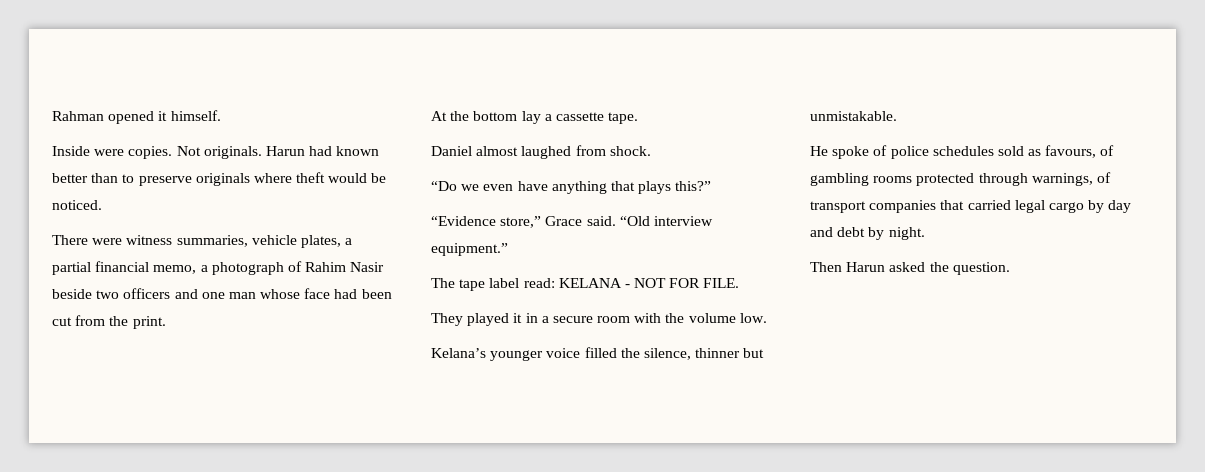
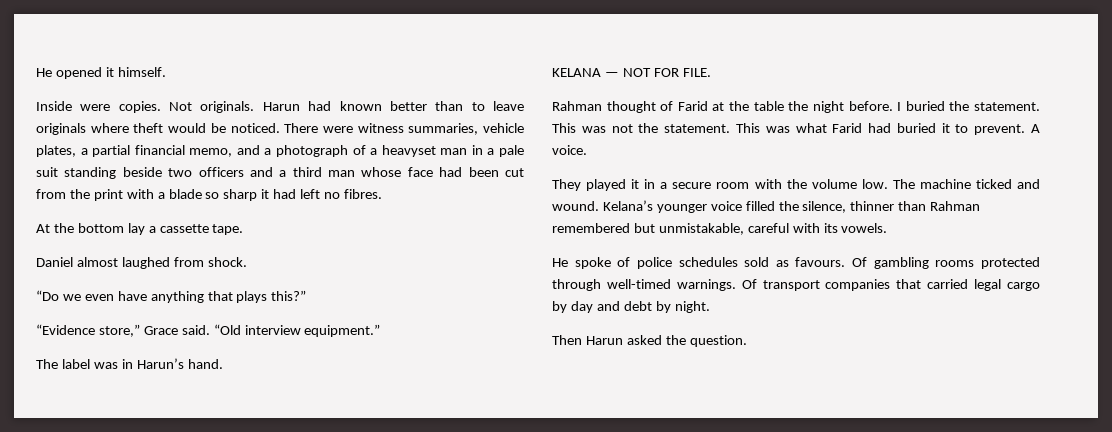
- Rahman opened it himself.
+ He opened it himself.
- Harun had known better than to preserve originals where theft would be noticed.
- There were witness summaries, vehicle plates, a partial financial memo, a photograph of Rahim Nasir beside two officers and one man whose face had been cut from the print.
+ Harun had known better than to leave originals where theft would be noticed. There were witness summaries, vehicle plates, a partial financial memo, and a photograph of a heavyset man in a pale suit standing beside two officers and a third man whose face had been cut from the print with a blade so sharp it had left no fibres.
- The tape label read: KELANA - NOT FOR FILE.
+ The label was in Harun’s hand.
+ KELANA — NOT FOR FILE.
+ Rahman thought of Farid at the table the night before. I buried the statement. This was not the statement. This was what Farid had buried it to prevent. A voice.
- They played it in a secure room with the volume low.
- Kelana’s younger voice filled the silence, thinner but unmistakable.
+ They played it in a secure room with the volume low. The machine ticked and wound. Kelana’s younger voice filled the silence, thinner than Rahman remembered but unmistakable, careful with its vowels.
- He spoke of police schedules sold as favours, of gambling rooms protected through warnings, of transport companies that carried legal cargo by day and debt by night.
+ He spoke of police schedules sold as favours. Of gambling rooms protected through well-timed warnings. Of transport companies that carried legal cargo by day and debt by night.

